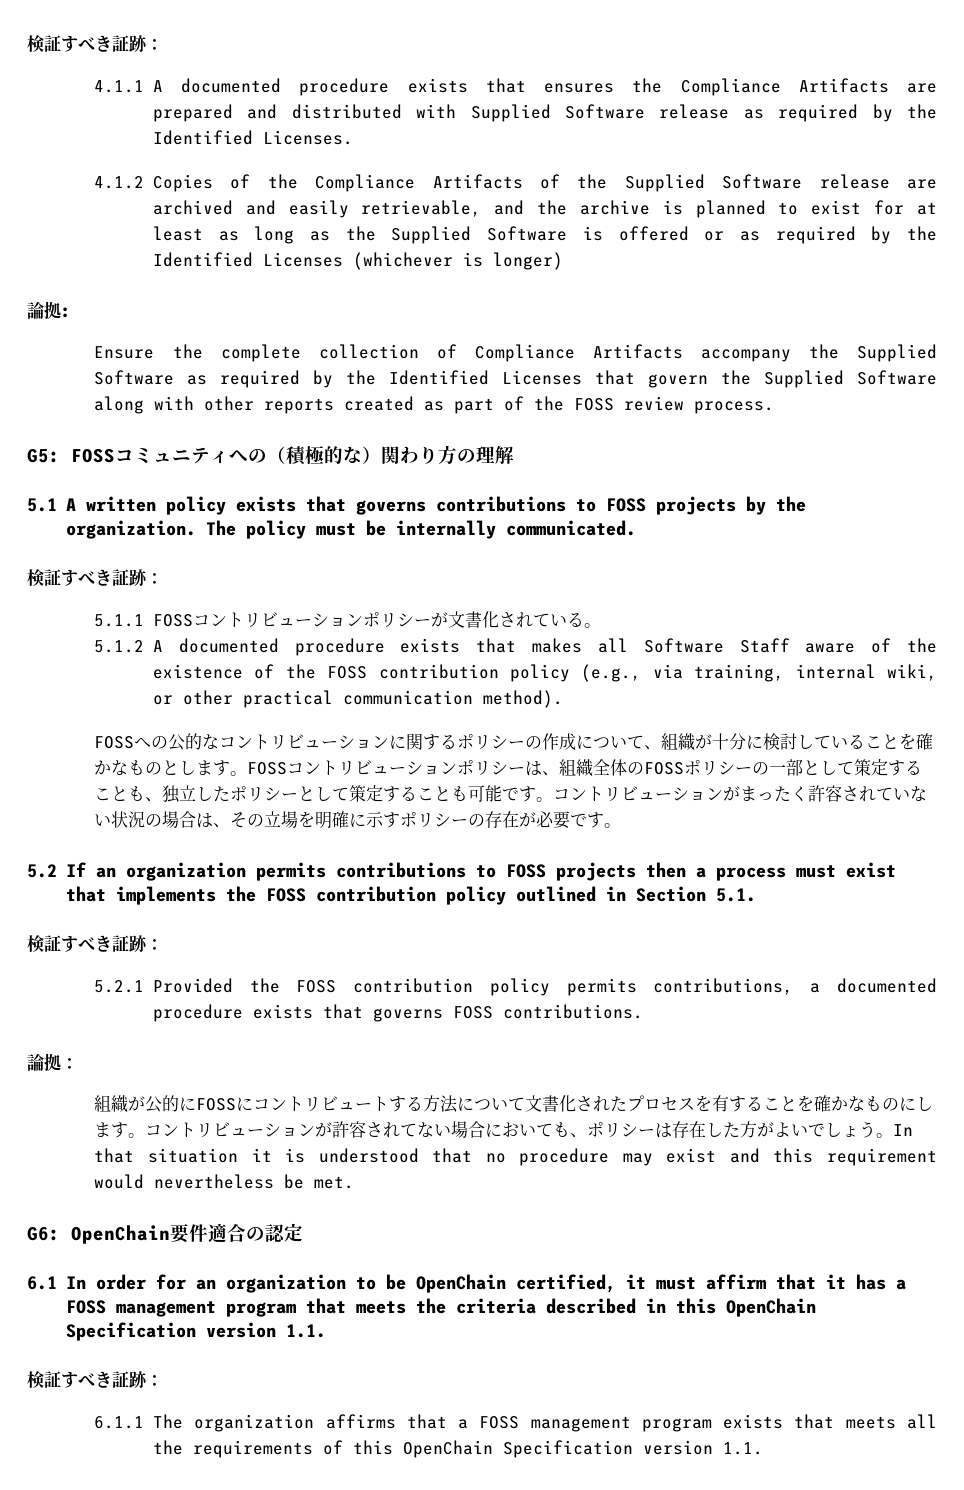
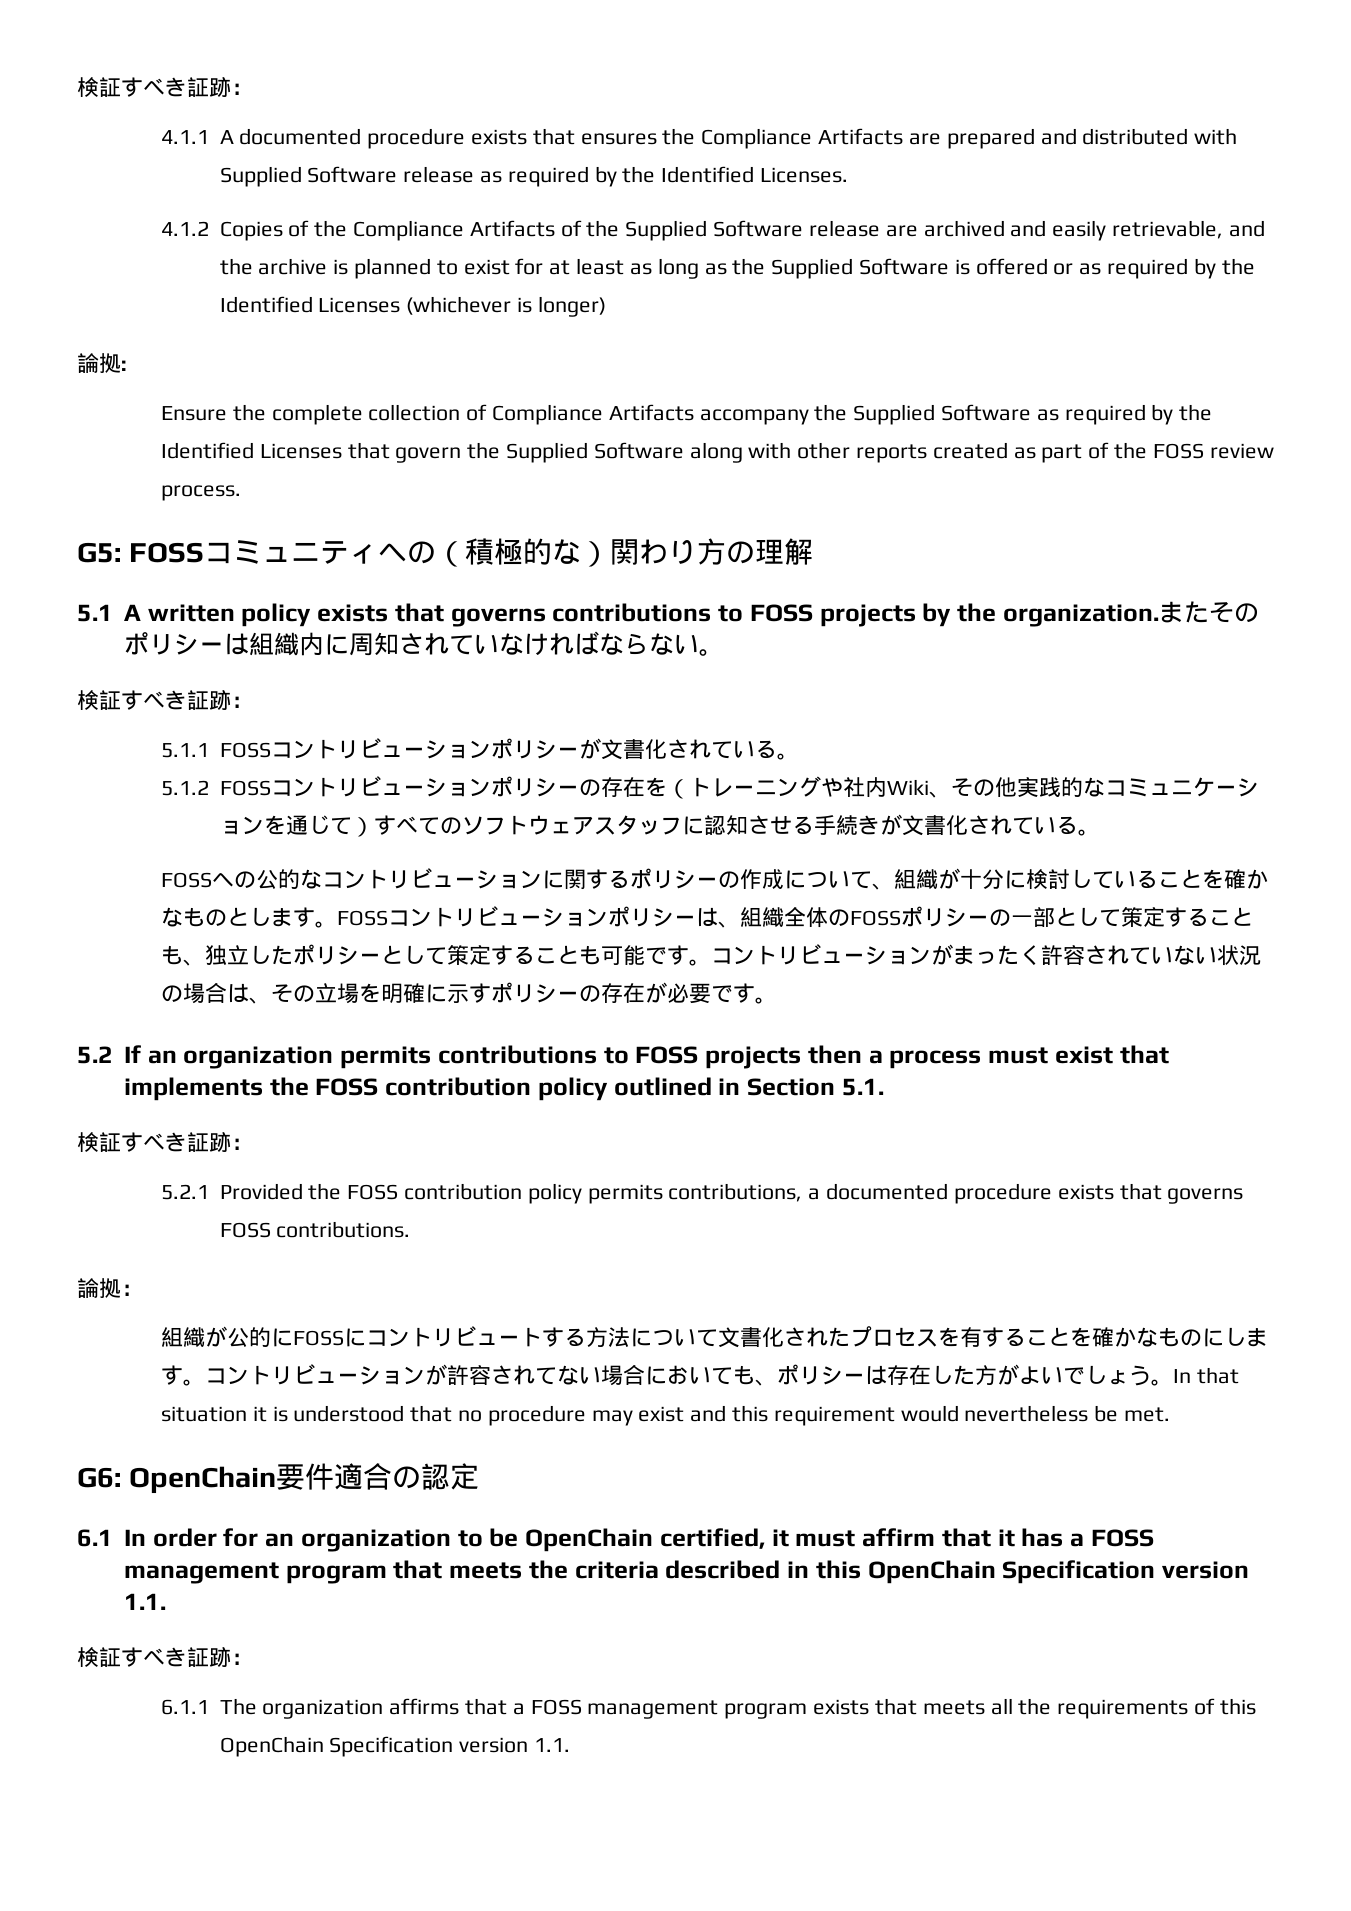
- The policy must be internally communicated.
+ またそのポリシーは組織内に周知されていなければならない。
- 5.1.2 A documented procedure exists that makes all Software Staff aware of the existence of the FOSS contribution policy (e.g., via training, internal wiki, or other practical communication method).
+ 5.1.2 FOSSコントリビューションポリシーの存在を（トレーニングや社内Wiki、その他実践的なコミュニケーションを通じて）すべてのソフトウェアスタッフに認知させる手続きが文書化されている。

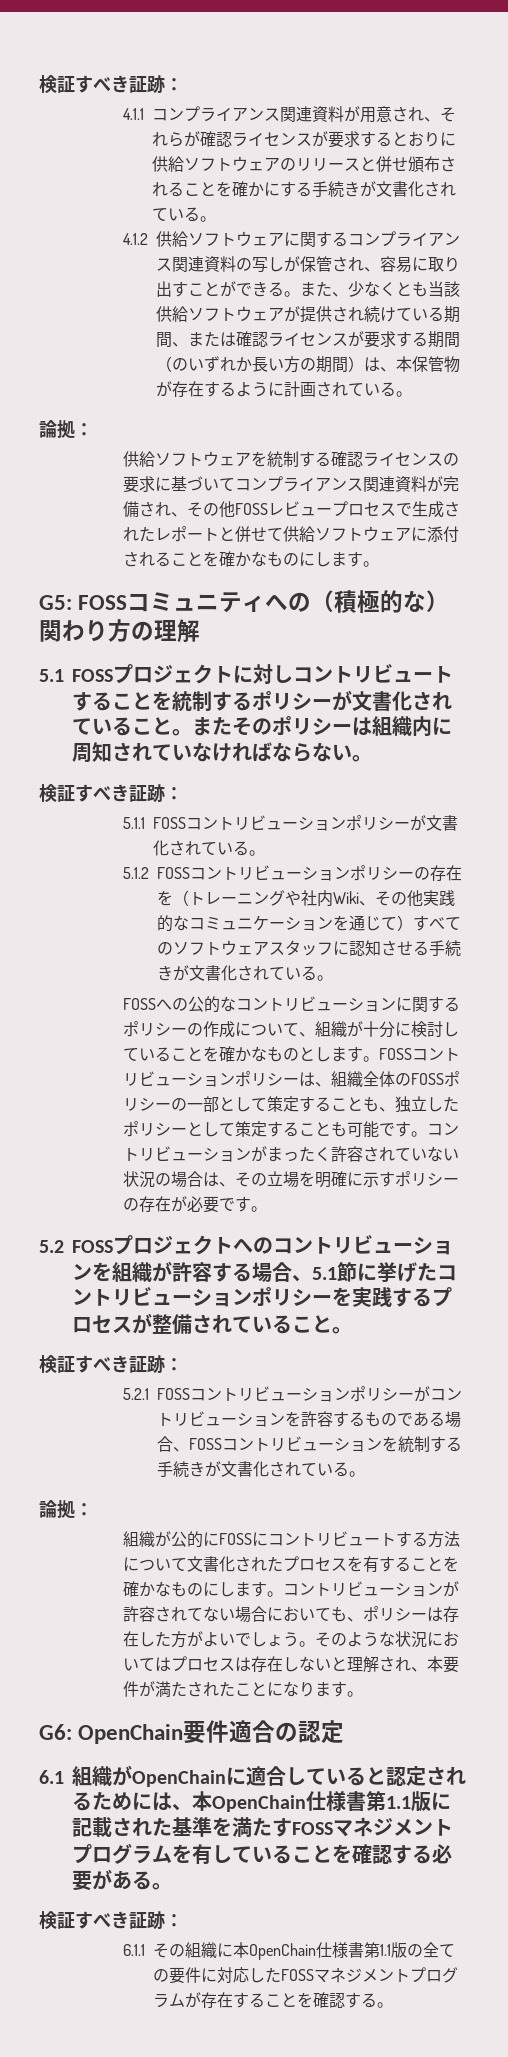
- 4.1.1 A documented procedure exists that ensures the Compliance Artifacts are prepared and distributed with Supplied Software release as required by the Identified Licenses.
- 4.1.2 Copies of the Compliance Artifacts of the Supplied Software release are archived and easily retrievable, and the archive is planned to exist for at least as long as the Supplied Software is offered or as required by the Identified Licenses (whichever is longer)
- 論拠:
- Ensure the complete collection of Compliance Artifacts accompany the Supplied Software as required by the Identified Licenses that govern the Supplied Software along with other reports created as part of the FOSS review process.
+ 4.1.1コンプライアンス関連資料が用意され、それらが確認ライセンスが要求するとおりに供給ソフトウェアのリリースと併せ頒布されることを確かにする手続きが文書化されている。
+ 4.1.2供給ソフトウェアに関するコンプライアンス関連資料の写しが保管され、容易に取り出すことができる。また、少なくとも当該供給ソフトウェアが提供され続けている期間、または確認ライセンスが要求する期間（のいずれか長い方の期間）は、本保管物が存在するように計画されている。
+ 論拠：
+ 供給ソフトウェアを統制する確認ライセンスの要求に基づいてコンプライアンス関連資料が完備され、その他FOSSレビュープロセスで生成されたレポートと併せて供給ソフトウェアに添付されることを確かなものにします。
- 5.1 A written policy exists that governs contributions to FOSS projects by the organization.
+ 5.1 FOSSプロジェクトに対しコントリビュートすることを統制するポリシーが文書化されていること。
- 5.2 If an organization permits contributions to FOSS projects then a process must exist that implements the FOSS contribution policy outlined in Section 5.1.
+ 5.2 FOSSプロジェクトへのコントリビューションを組織が許容する場合、5.1節に挙げたコントリビューションポリシーを実践するプロセスが整備されていること。
- 5.2.1 Provided the FOSS contribution policy permits contributions, a documented procedure exists that governs FOSS contributions.
+ 5.2.1 FOSSコントリビューションポリシーがコントリビューションを許容するものである場合、FOSSコントリビューションを統制する手続きが文書化されている。
- In that situation it is understood that no procedure may exist and this requirement would nevertheless be met.
+ そのような状況においてはプロセスは存在しないと理解され、本要件が満たされたことになります。
- 6.1 In order for an organization to be OpenChain certified, it must affirm that it has a FOSS management program that meets the criteria described in this OpenChain Specification version 1.1.
+ 6.1組織がOpenChainに適合していると認定されるためには、本OpenChain仕様書第1.1版に記載された基準を満たすFOSSマネジメントプログラムを有していることを確認する必要がある。
- 6.1.1 The organization affirms that a FOSS management program exists that meets all the requirements of this OpenChain Specification version 1.1.
+ 6.1.1その組織に本OpenChain仕様書第1.1版の全ての要件に対応したFOSSマネジメントプログラムが存在することを確認する。

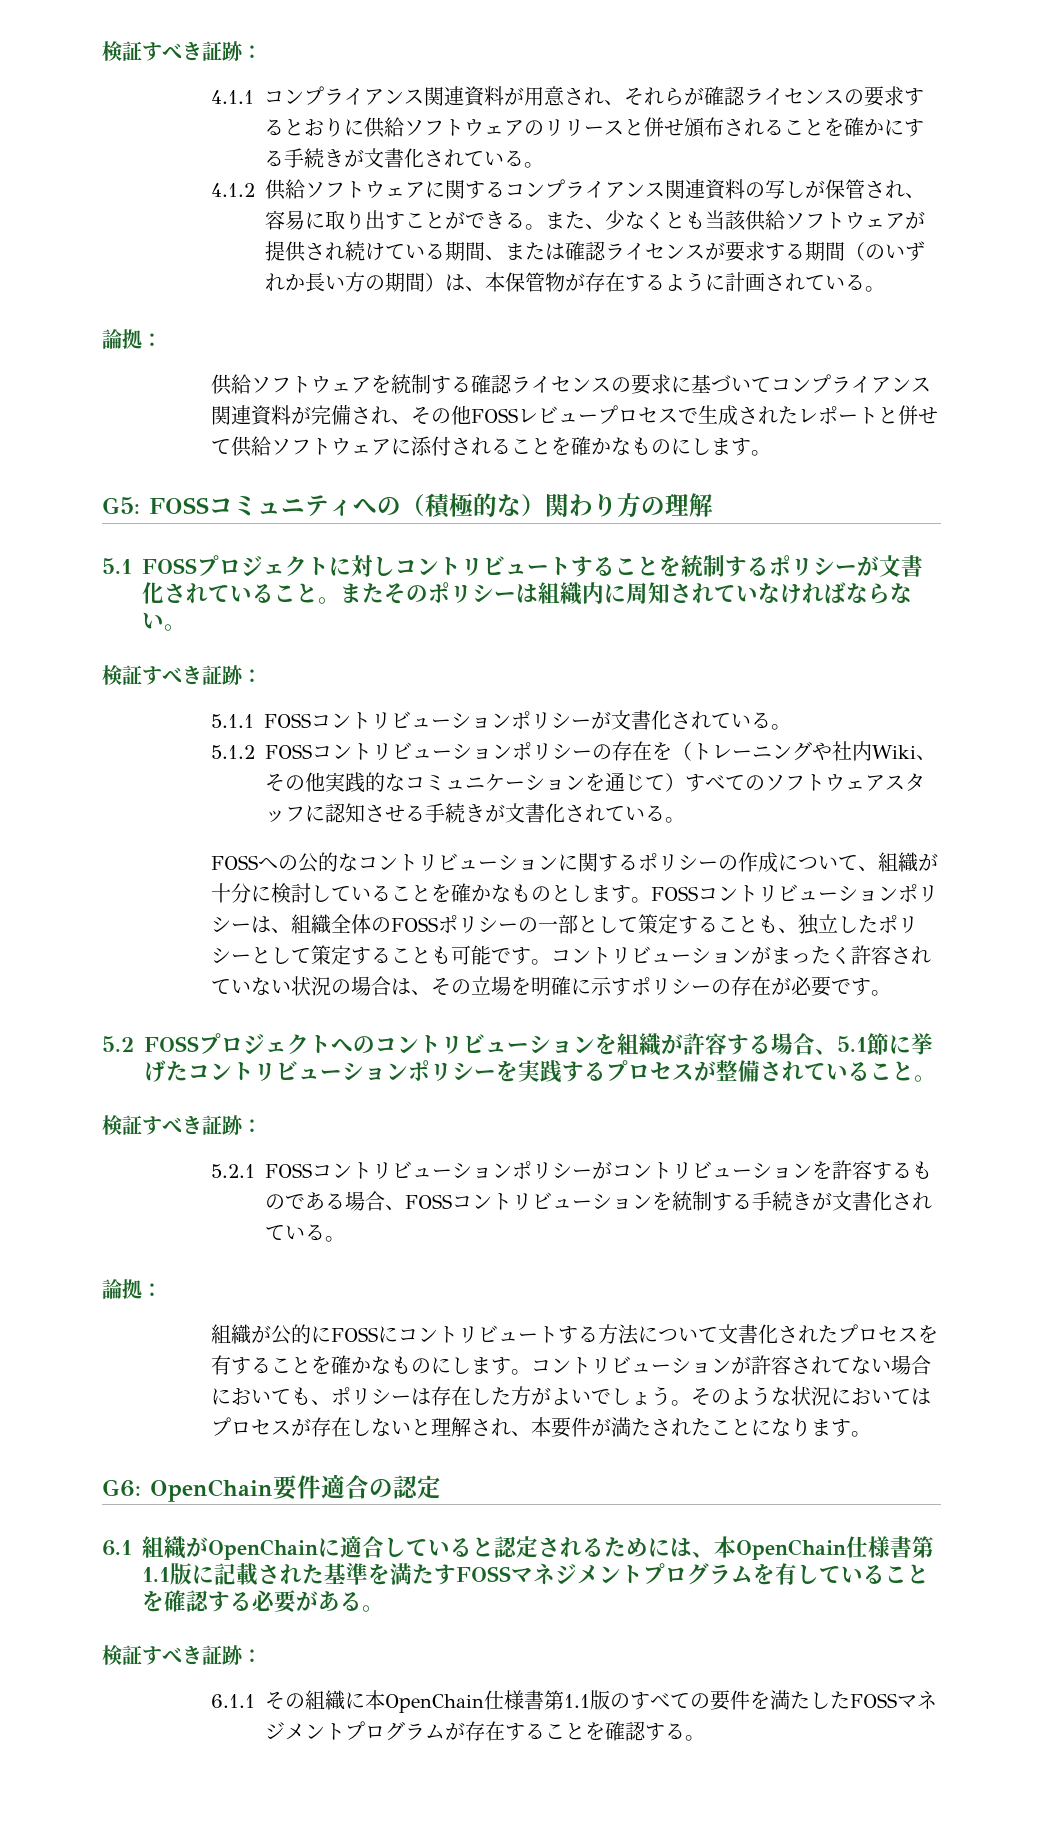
- 4.1.1コンプライアンス関連資料が用意され、それらが確認ライセンスが要求するとおりに供給ソフトウェアのリリースと併せ頒布されることを確かにする手続きが文書化されている。
+ 4.1.1コンプライアンス関連資料が用意され、それらが確認ライセンスの要求するとおりに供給ソフトウェアのリリースと併せ頒布されることを確かにする手続きが文書化されている。
- そのような状況においてはプロセスは存在しないと理解され、本要件が満たされたことになります。
+ そのような状況においてはプロセスが存在しないと理解され、本要件が満たされたことになります。
- 6.1.1その組織に本OpenChain仕様書第1.1版の全ての要件に対応したFOSSマネジメントプログラムが存在することを確認する。
+ 6.1.1その組織に本OpenChain仕様書第1.1版のすべての要件を満たしたFOSSマネジメントプログラムが存在することを確認する。

